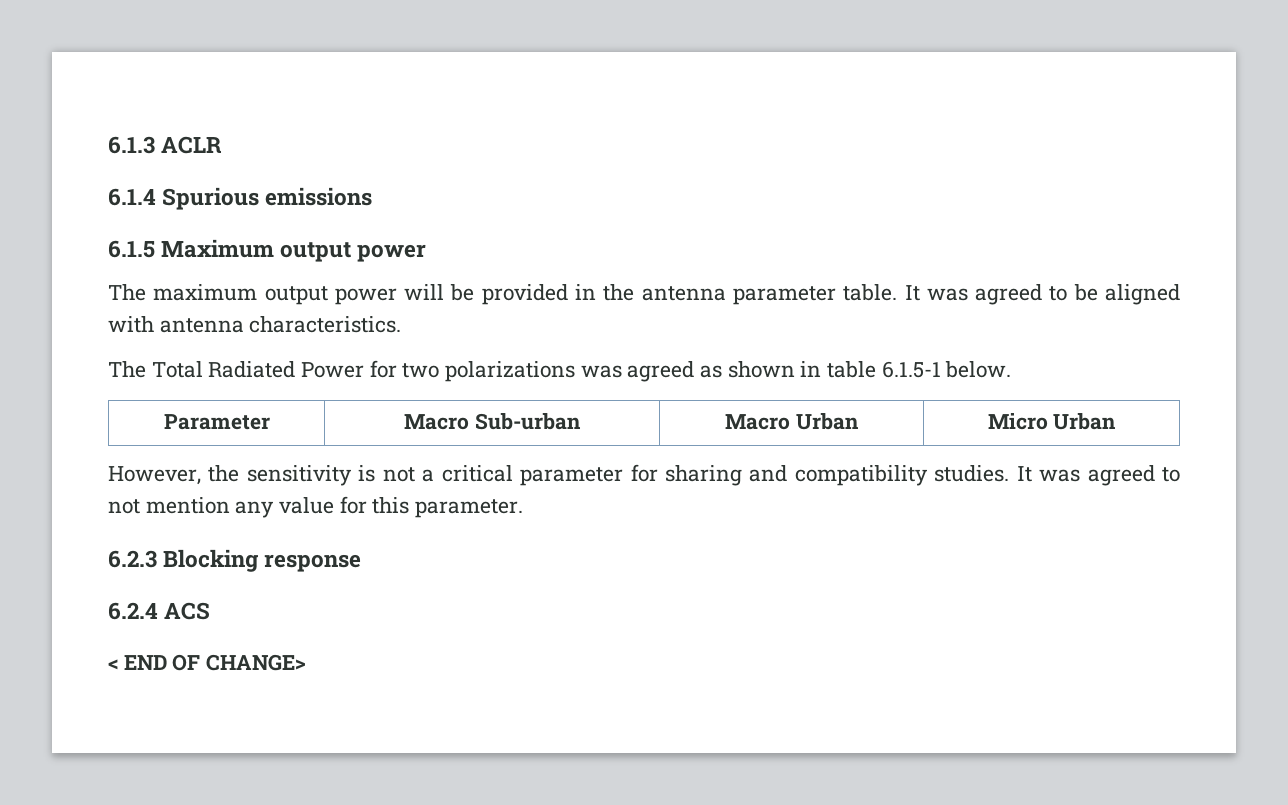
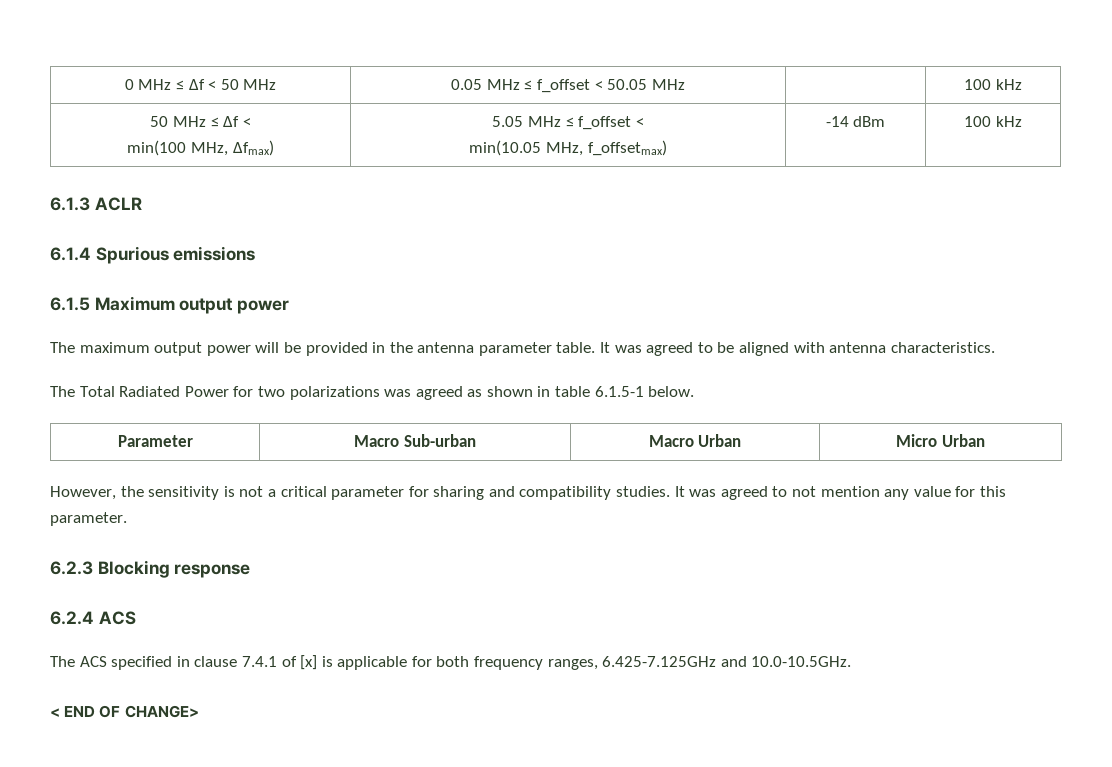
+ 0 MHz ≤ Δf < 50 MHz | 0.05 MHz ≤ f_offset < 50.05 MHz | | 100 kHz
+ 50 MHz ≤ Δf <
+ min(100 MHz, Δfmax) | 5.05 MHz ≤ f_offset <
+ min(10.05 MHz, f_offsetmax) | -14 dBm | 100 kHz
+ The ACS specified in clause 7.4.1 of [x] is applicable for both frequency ranges, 6.425-7.125GHz and 10.0-10.5GHz.

